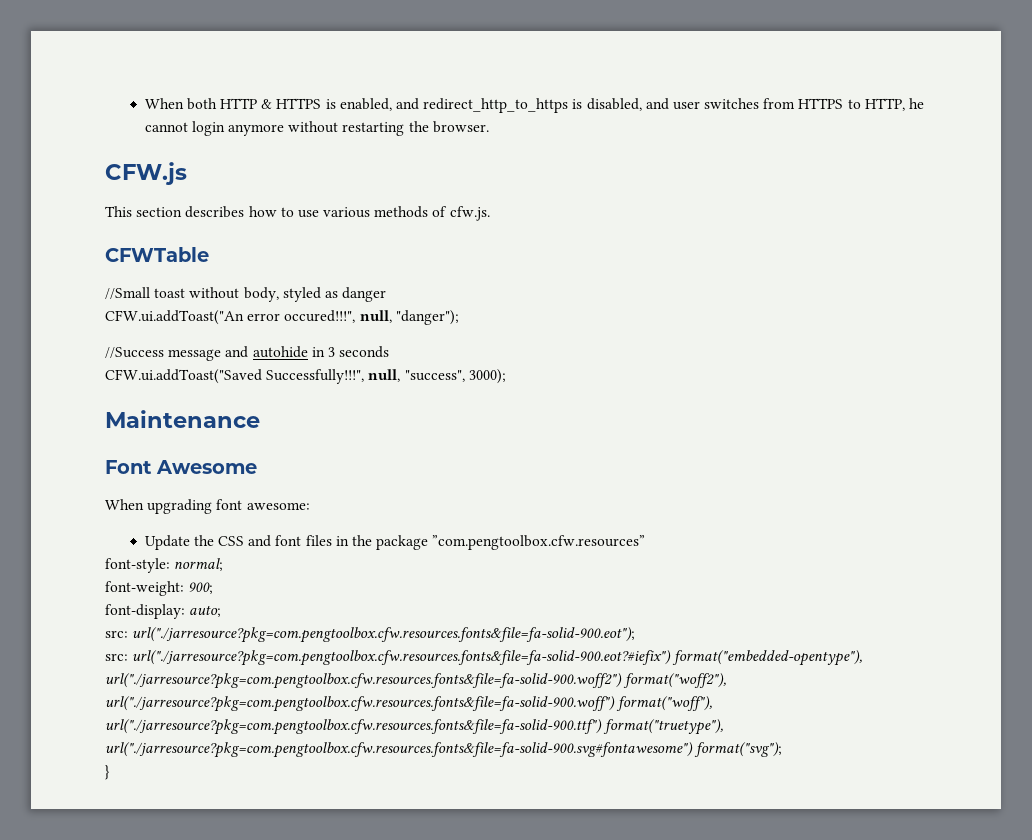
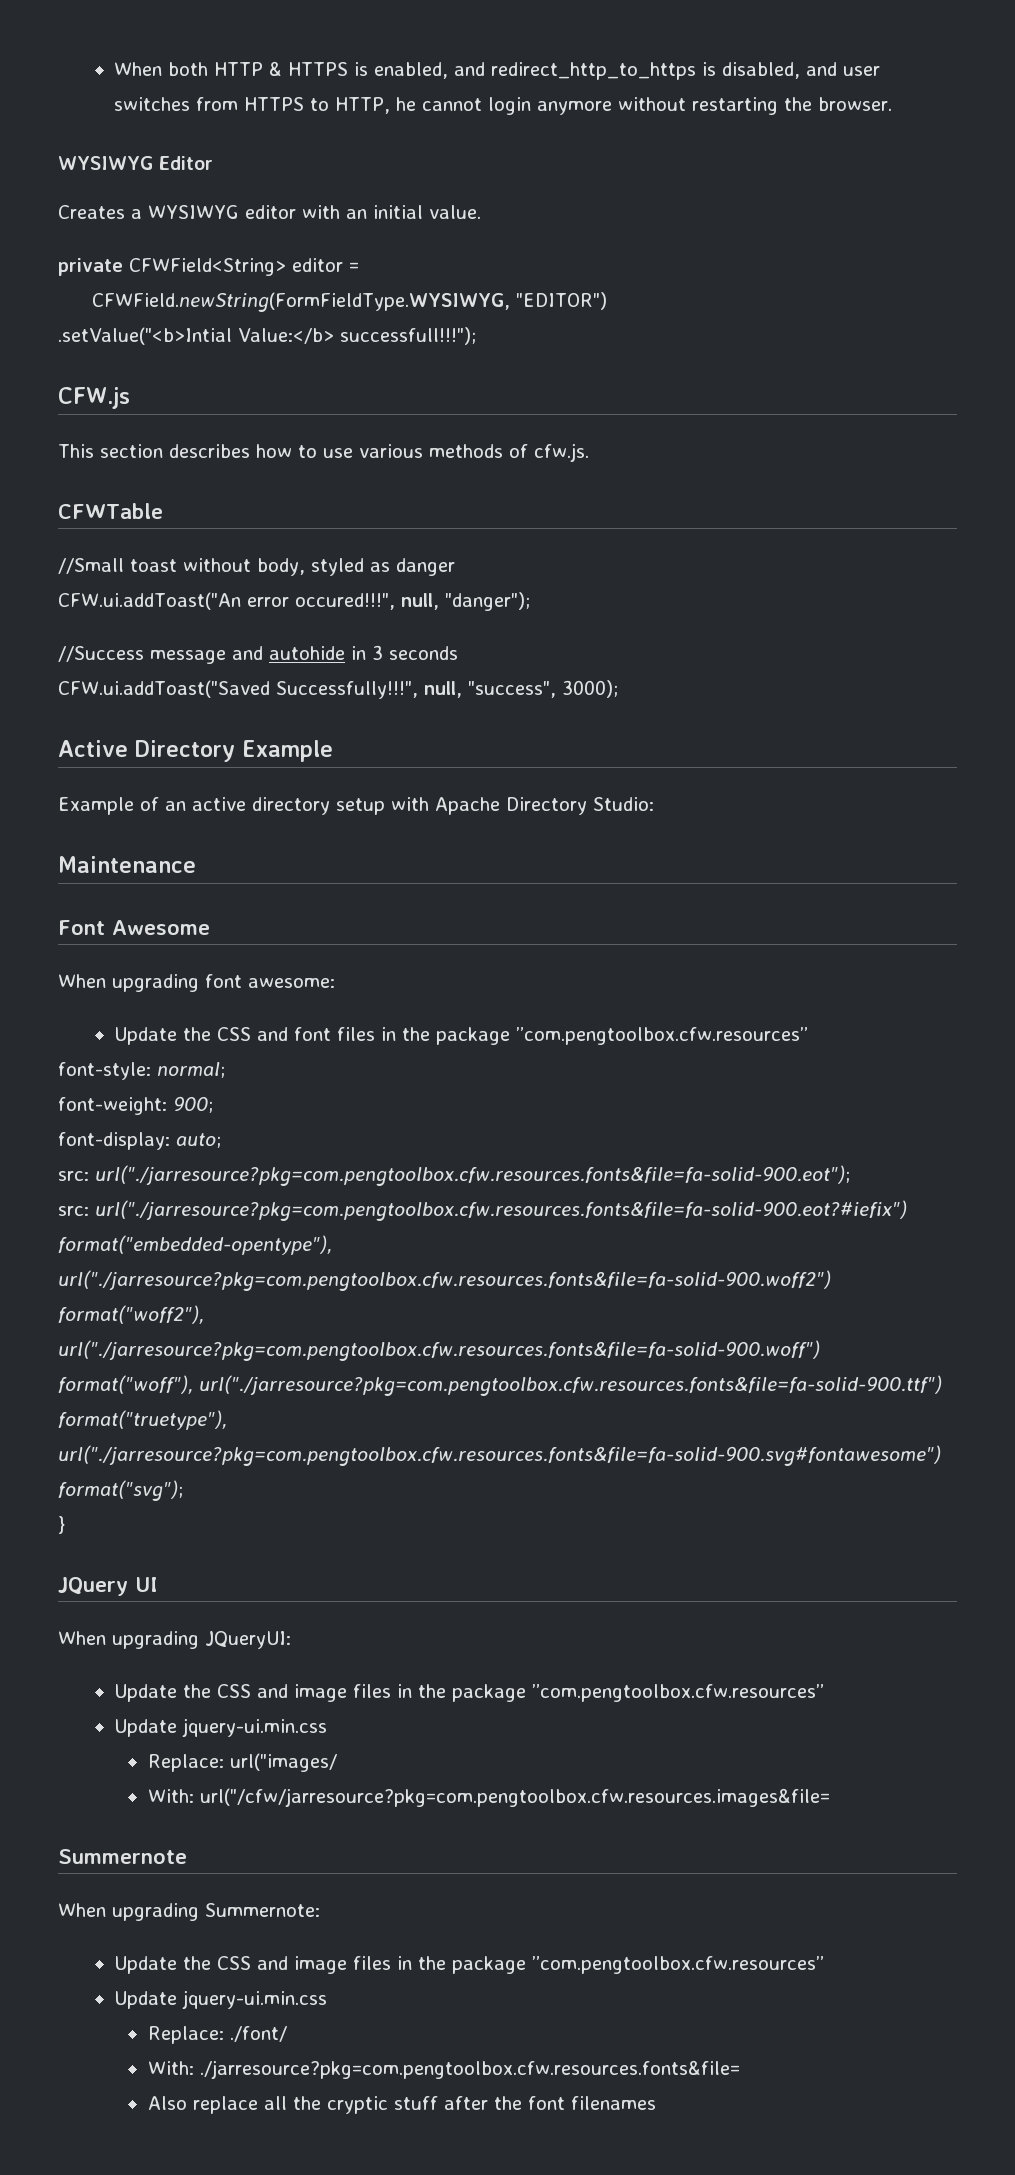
+ WYSIWYG Editor
+ Creates a WYSIWYG editor with an initial value.
+ private CFWField<String> editor =
+ CFWField.newString(FormFieldType.WYSIWYG, "EDITOR")
+ .setValue("<b>Intial Value:</b> successfull!!!");
+ Active Directory Example
+ Example of an active directory setup with Apache Directory Studio:
+ JQuery UI
+ When upgrading JQueryUI:
+ Update the CSS and image files in the package ”com.pengtoolbox.cfw.resources”
+ Update jquery-ui.min.css
+ Replace: url("images/
+ With: url("/cfw/jarresource?pkg=com.pengtoolbox.cfw.resources.images&file=
+ Summernote
+ When upgrading Summernote:
+ Update the CSS and image files in the package ”com.pengtoolbox.cfw.resources”
+ Update jquery-ui.min.css
+ Replace: ./font/
+ With: ./jarresource?pkg=com.pengtoolbox.cfw.resources.fonts&file=
+ Also replace all the cryptic stuff after the font filenames

